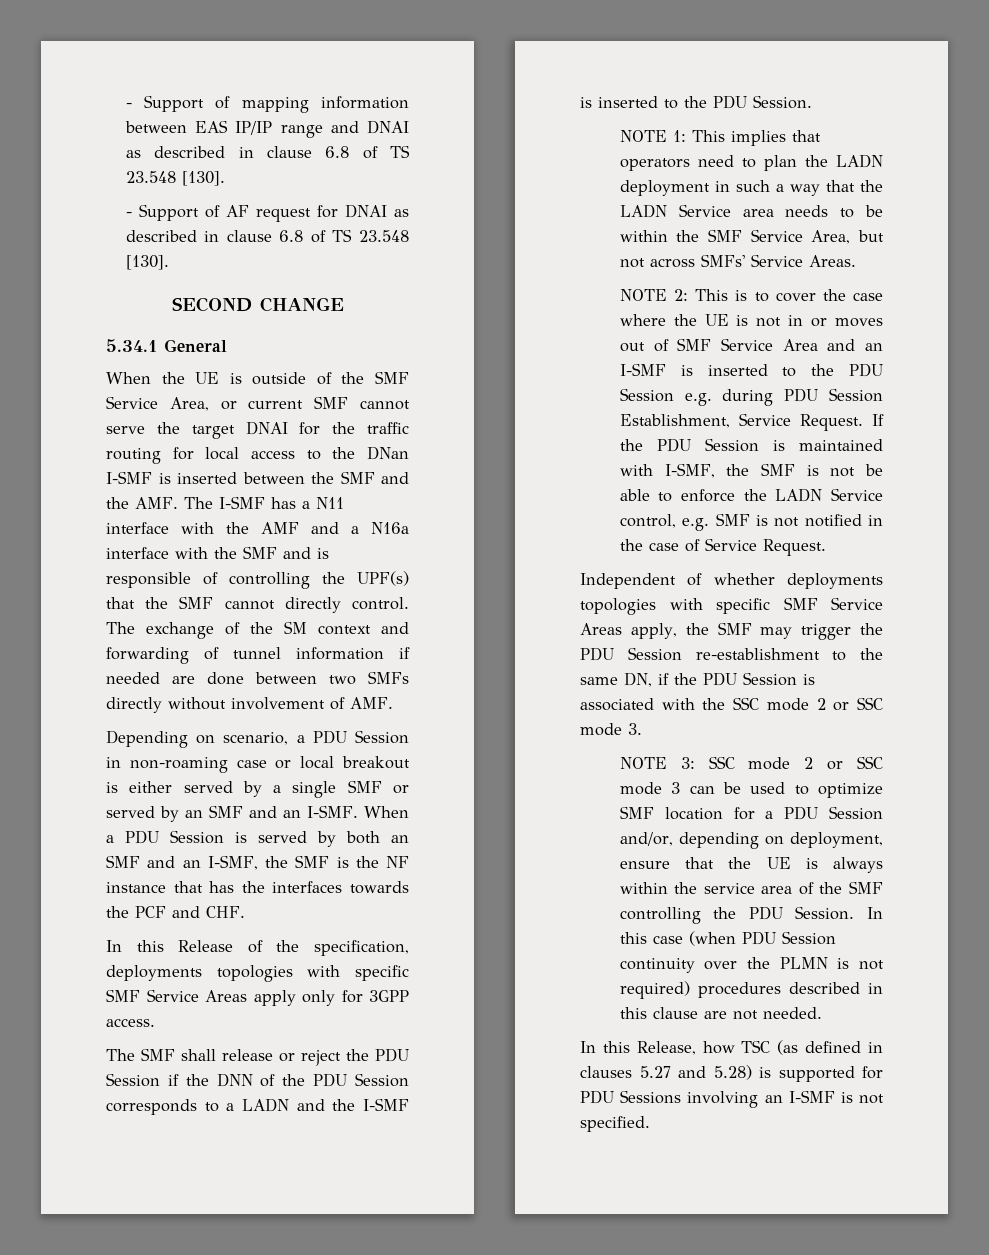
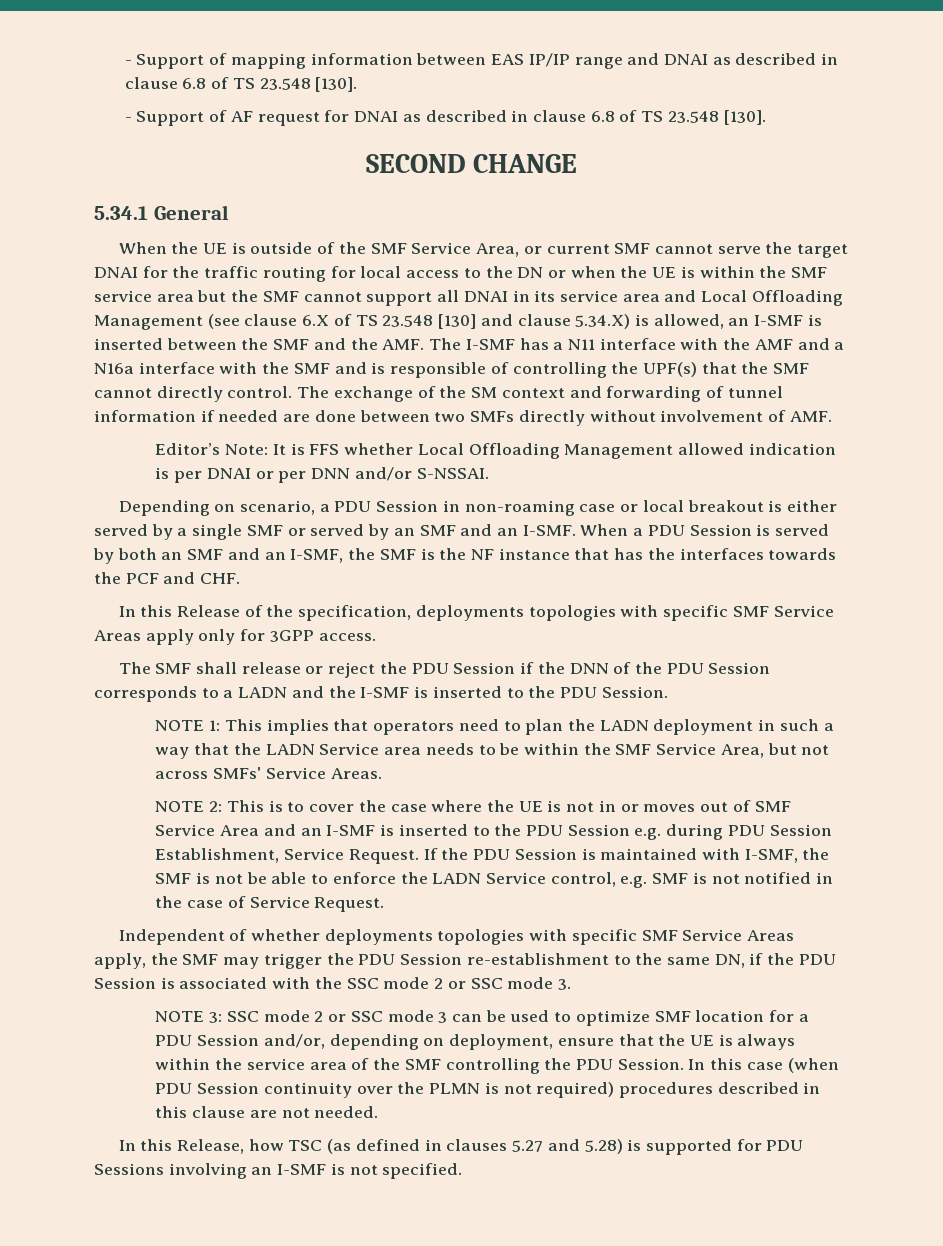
- When the UE is outside of the SMF Service Area, or current SMF cannot serve the target DNAI for the traffic routing for local access to the DNan I-SMF is inserted between the SMF and the AMF. The I-SMF has a N11 interface with the AMF and a N16a interface with the SMF and is responsible of controlling the UPF(s) that the SMF cannot directly control.
+ When the UE is outside of the SMF Service Area, or current SMF cannot serve the target DNAI for the traffic routing for local access to the DN or when the UE is within the SMF service area but the SMF cannot support all DNAI in its service area and Local Offloading Management (see clause 6.X of TS 23.548 [130] and clause 5.34.X) is allowed, an I-SMF is inserted between the SMF and the AMF. The I-SMF has a N11 interface with the AMF and a N16a interface with the SMF and is responsible of controlling the UPF(s) that the SMF cannot directly control.
+ Editor’s Note: It is FFS whether Local Offloading Management allowed indication is per DNAI or per DNN and/or S-NSSAI.

